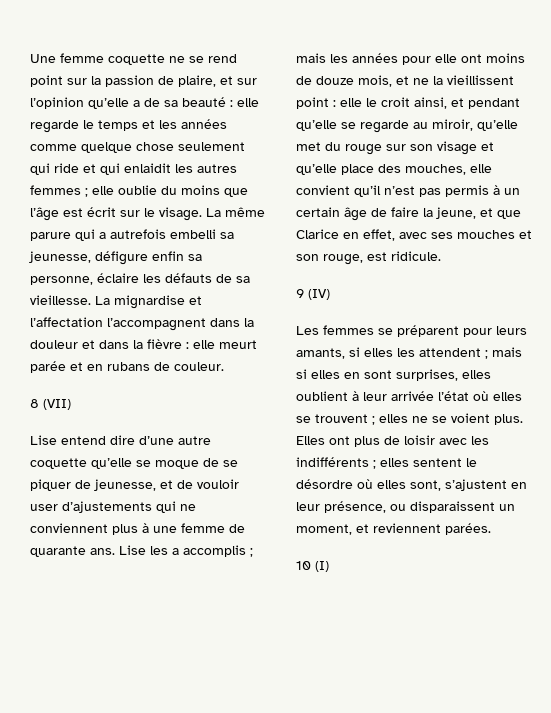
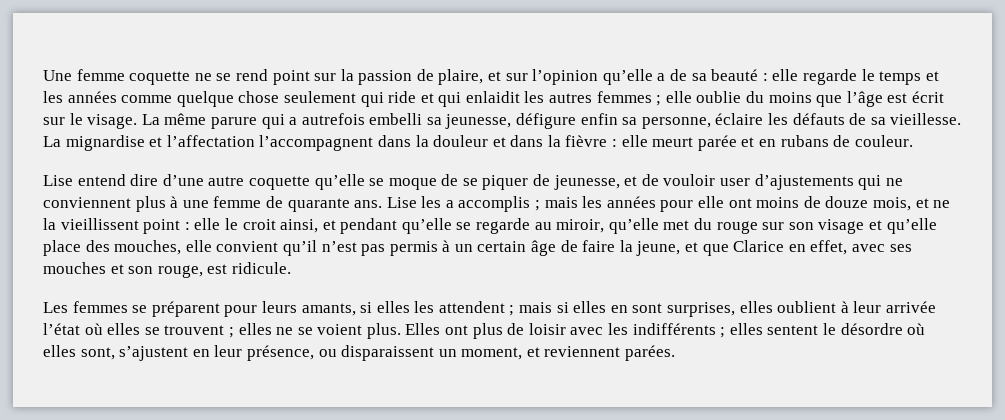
- 8 (VII)
- 9 (IV)
- 10 (I)

